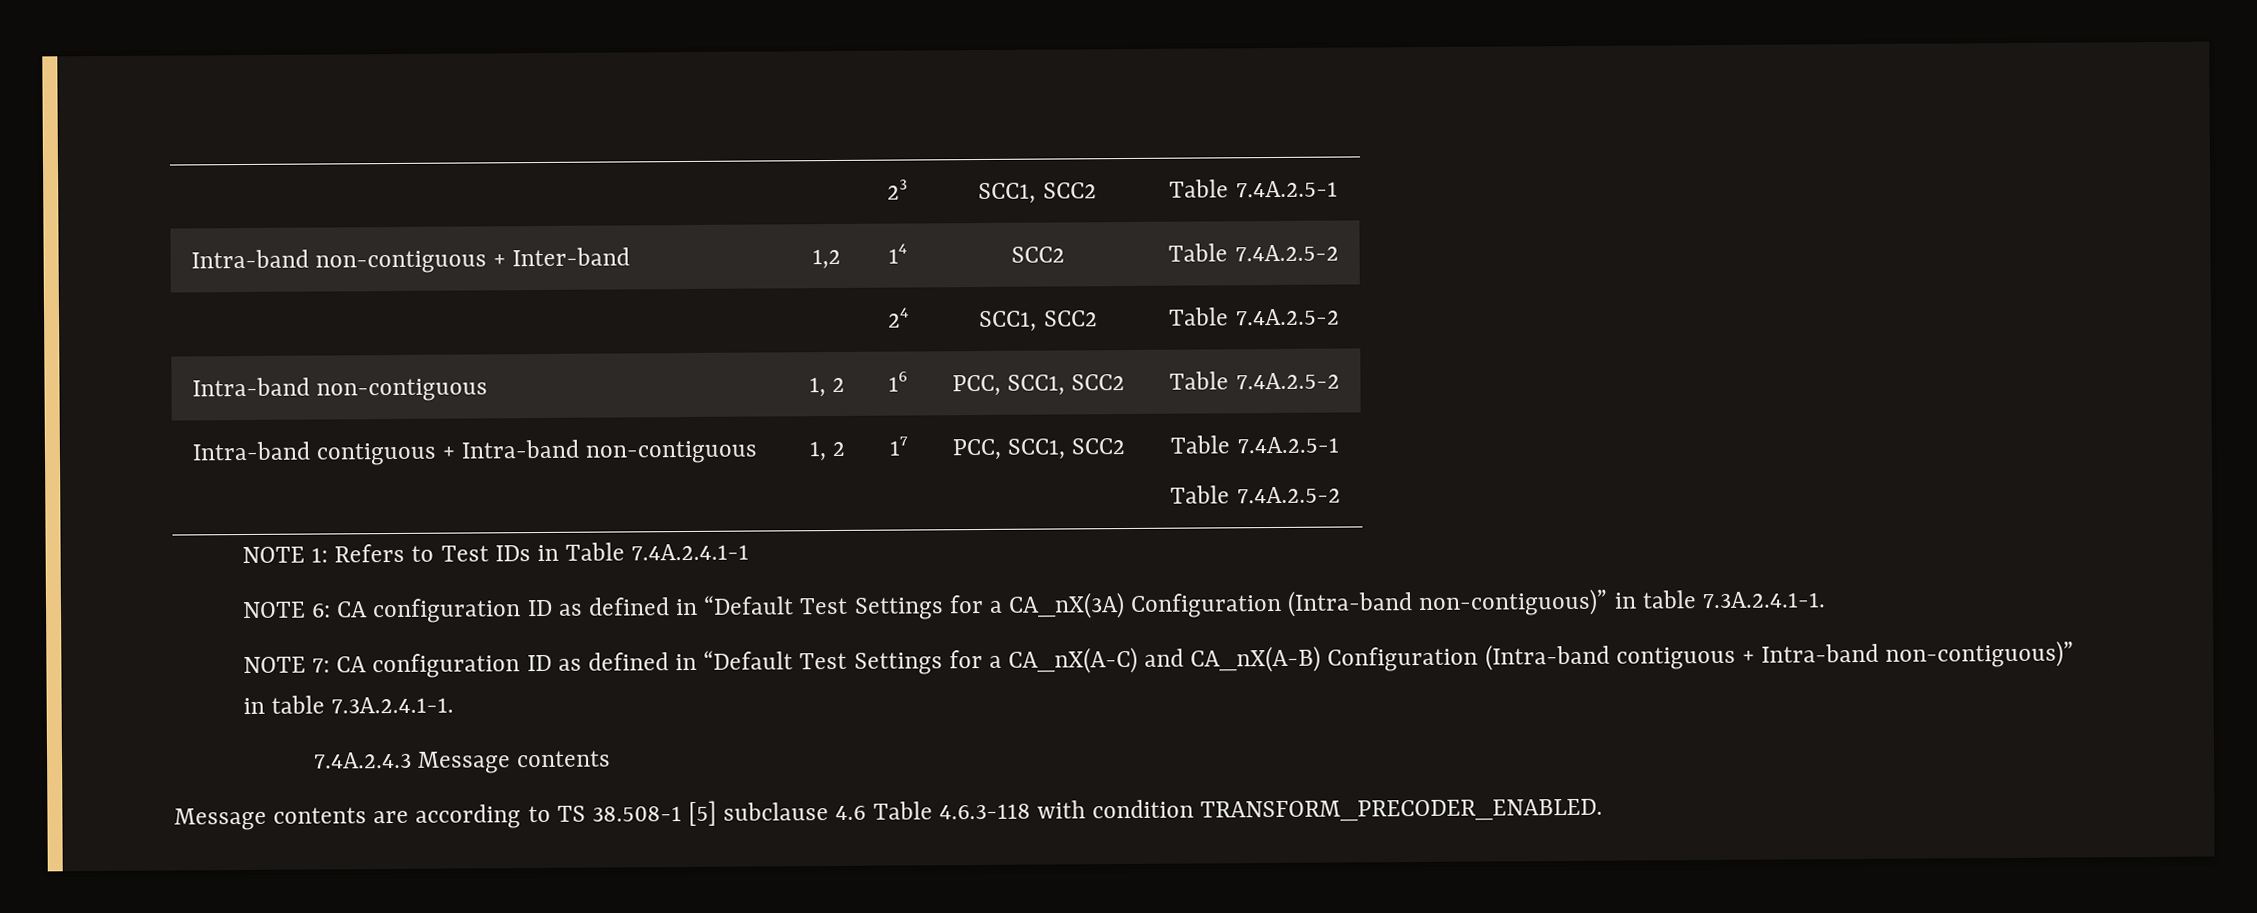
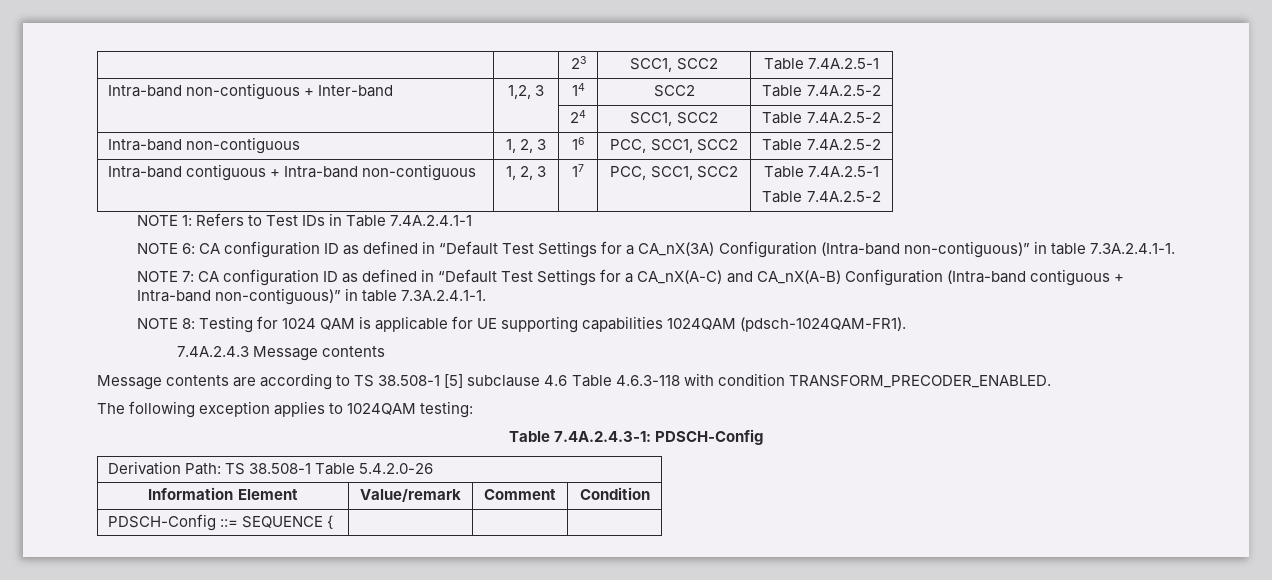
- Intra-band non-contiguous + Inter-band | 1,2 | 14 | SCC2 | Table 7.4A.2.5-2
+ Intra-band non-contiguous + Inter-band | 1,2, 3 | 14 | SCC2 | Table 7.4A.2.5-2
- Intra-band non-contiguous | 1, 2 | 16 | PCC, SCC1, SCC2 | Table 7.4A.2.5-2
+ Intra-band non-contiguous | 1, 2, 3 | 16 | PCC, SCC1, SCC2 | Table 7.4A.2.5-2
- Intra-band contiguous + Intra-band non-contiguous | 1, 2 | 17 | PCC, SCC1, SCC2 | Table 7.4A.2.5-1
+ Intra-band contiguous + Intra-band non-contiguous | 1, 2, 3 | 17 | PCC, SCC1, SCC2 | Table 7.4A.2.5-1
+ NOTE 8: Testing for 1024 QAM is applicable for UE supporting capabilities 1024QAM (pdsch-1024QAM-FR1).
+ The following exception applies to 1024QAM testing:
+ Table 7.4A.2.4.3-1: PDSCH-Config
+ Derivation Path: TS 38.508-1 Table 5.4.2.0-26
+ Information Element | Value/remark | Comment | Condition
+ PDSCH-Config ::= SEQUENCE { | | |

